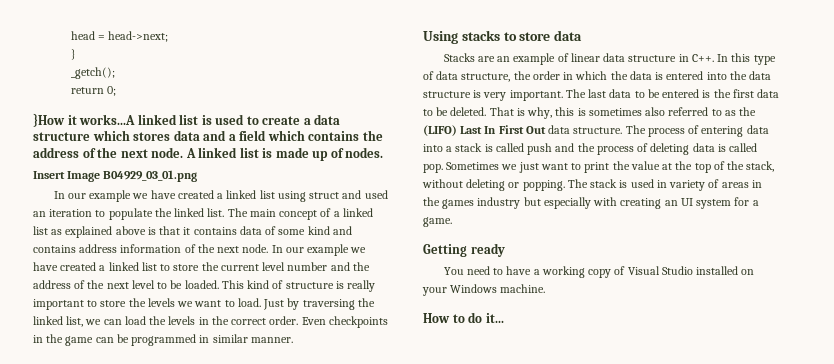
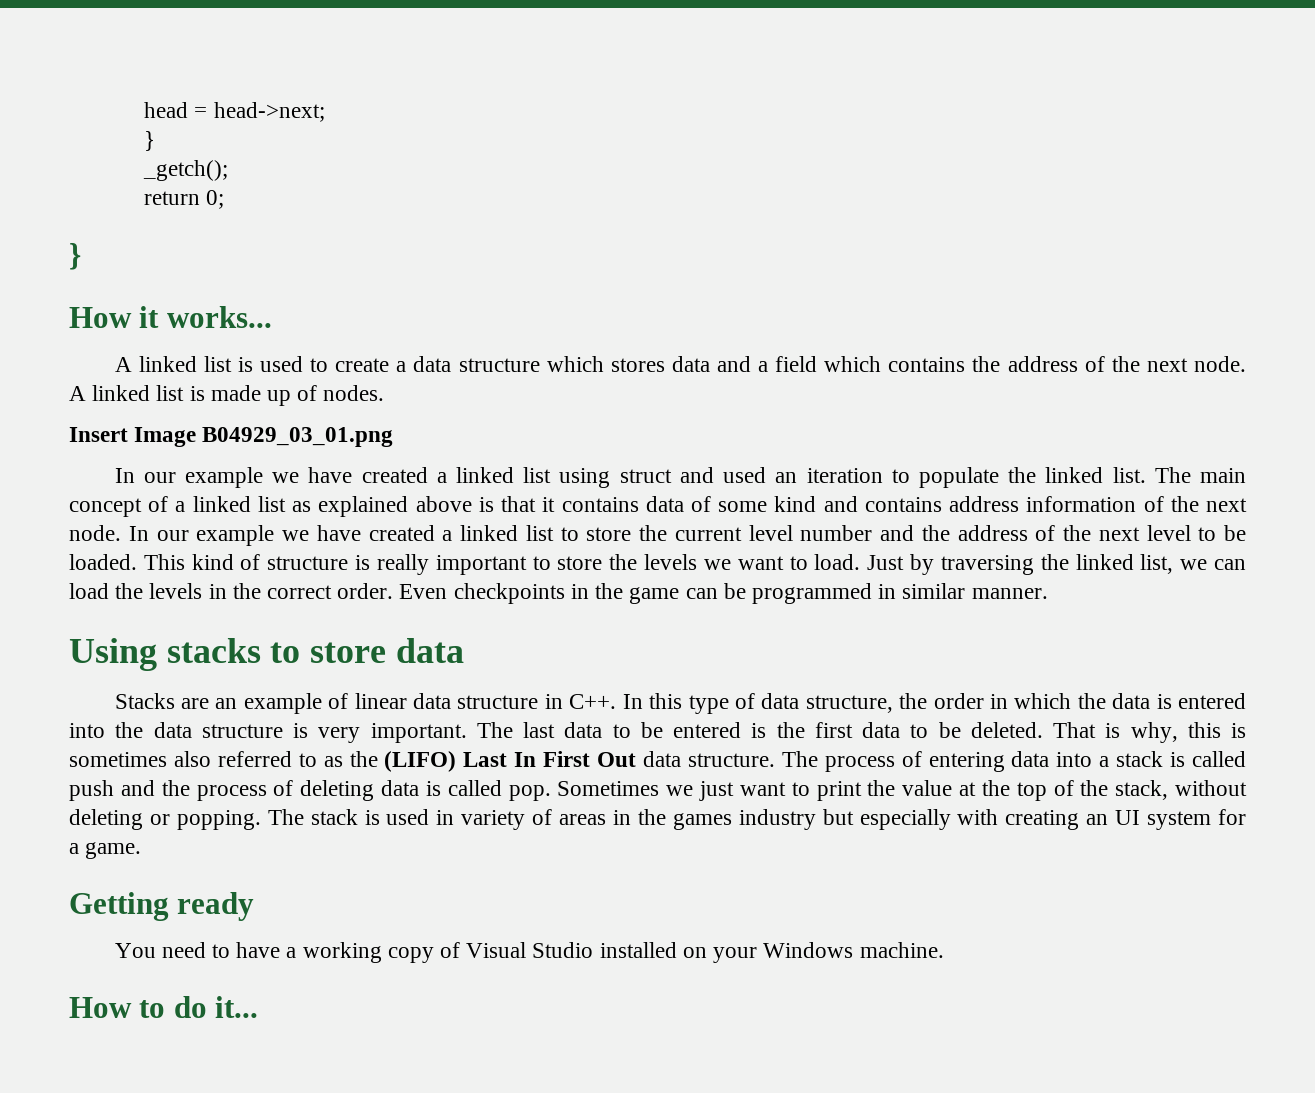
  return 0;
- }How it works...A linked list is used to create a data structure which stores data and a field which contains the address of the next node.
+ }
+ How it works...
+ A linked list is used to create a data structure which stores data and a field which contains the address of the next node.

